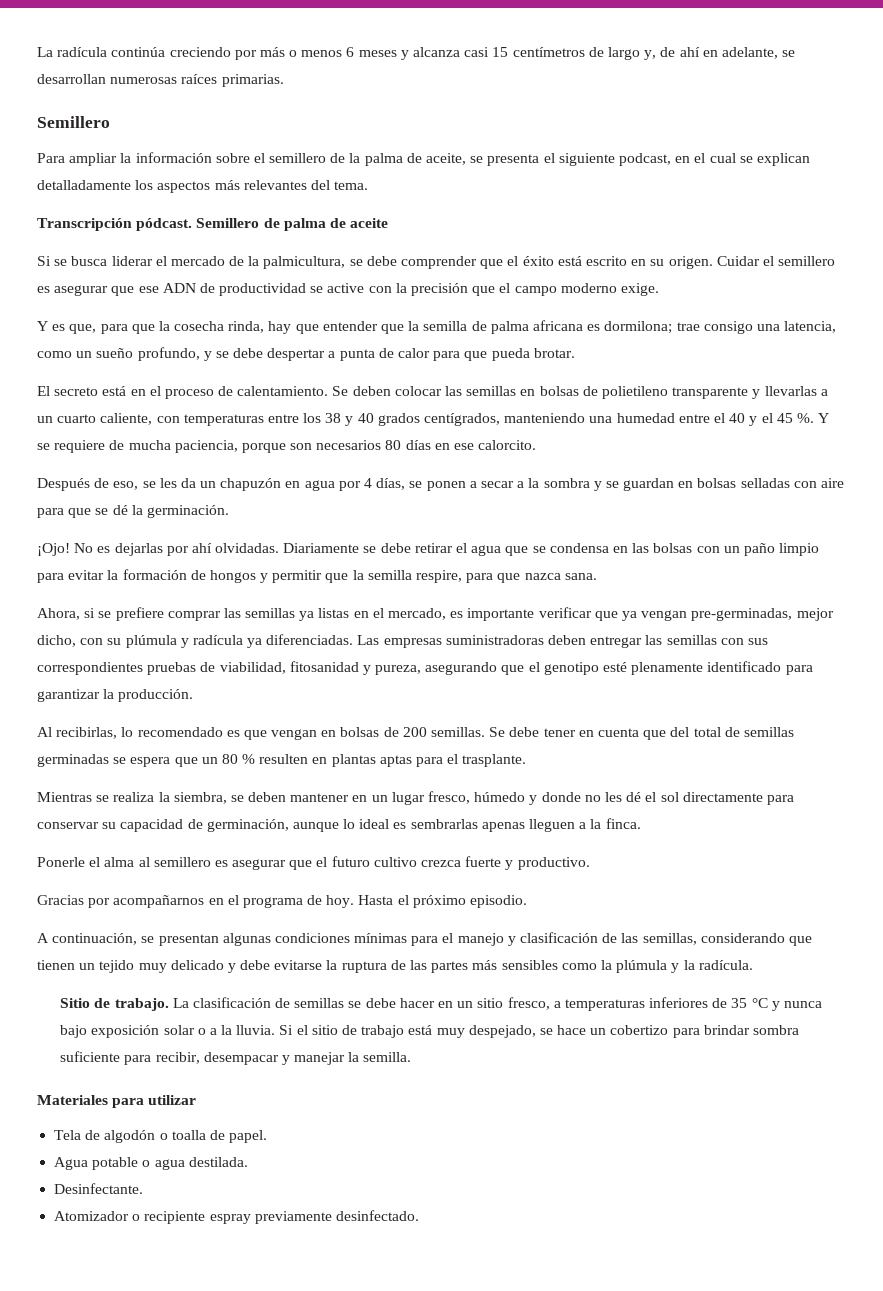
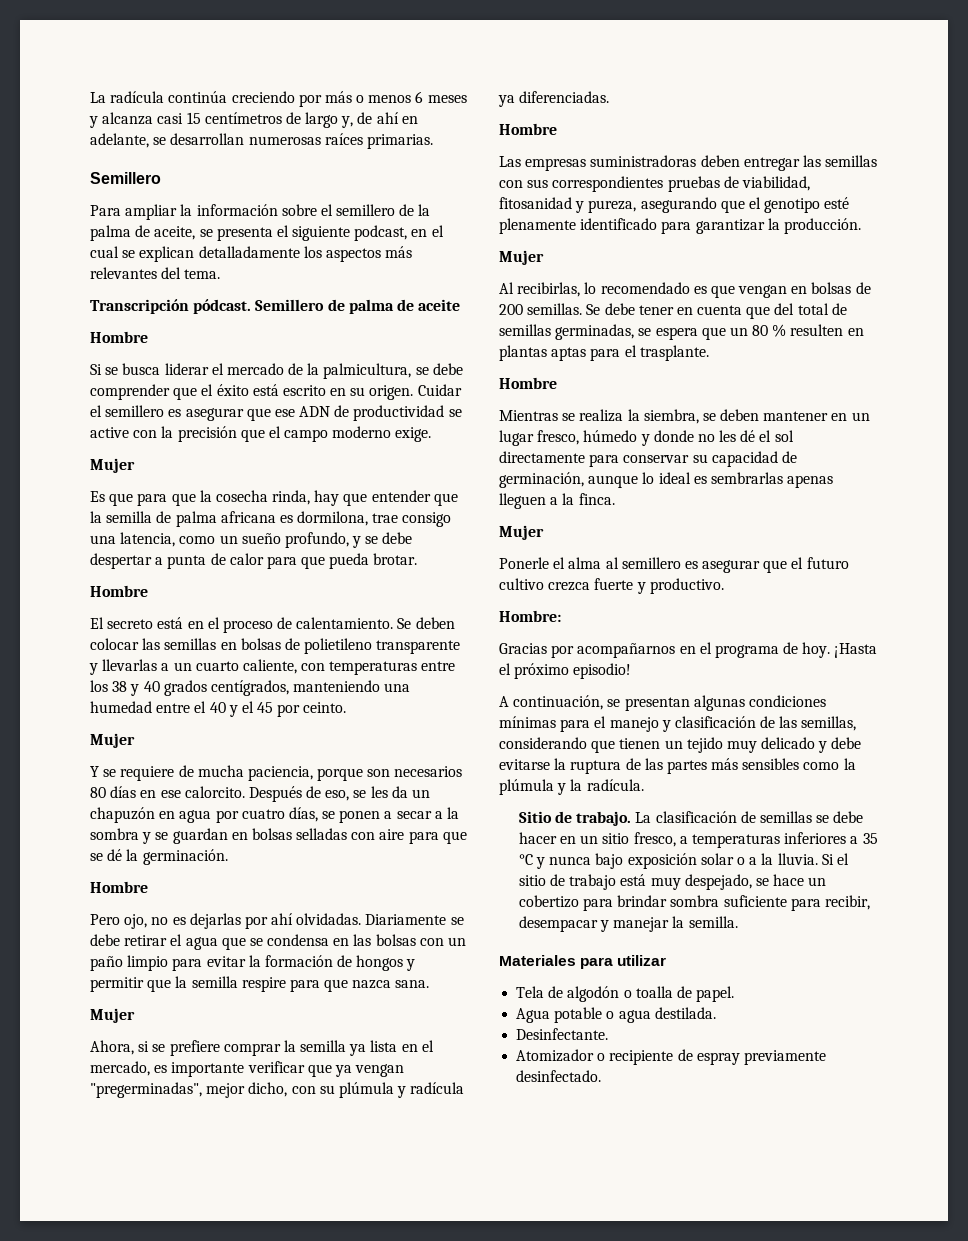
  Semillero de palma de aceite
+ Hombre
  Cuidar el semillero es asegurar que ese ADN de productividad se active con la precisión que el campo moderno exige.
- Y es que, para que la cosecha rinda, hay que entender que la semilla de palma africana es dormilona; trae consigo una latencia, como un sueño profundo, y se debe despertar a punta de calor para que pueda brotar.
+ Mujer
+ Es que para que la cosecha rinda, hay que entender que la semilla de palma africana es dormilona, trae consigo una latencia, como un sueño profundo, y se debe despertar a punta de calor para que pueda brotar.
+ Hombre
- Se deben colocar las semillas en bolsas de polietileno transparente y llevarlas a un cuarto caliente, con temperaturas entre los 38 y 40 grados centígrados, manteniendo una humedad entre el 40 y el 45 %. Y se requiere de mucha paciencia, porque son necesarios 80 días en ese calorcito.
- Después de eso, se les da un chapuzón en agua por 4 días, se ponen a secar a la sombra y se guardan en bolsas selladas con aire para que se dé la germinación.
- ¡Ojo! No es dejarlas por ahí olvidadas.
+ Se deben colocar las semillas en bolsas de polietileno transparente y llevarlas a un cuarto caliente, con temperaturas entre los 38 y 40 grados centígrados, manteniendo una humedad entre el 40 y el 45 por ceinto.
+ Mujer
+ Y se requiere de mucha paciencia, porque son necesarios 80 días en ese calorcito. Después de eso, se les da un chapuzón en agua por cuatro días, se ponen a secar a la sombra y se guardan en bolsas selladas con aire para que se dé la germinación.
+ Hombre
+ Pero ojo, no es dejarlas por ahí olvidadas.
- Diariamente se debe retirar el agua que se condensa en las bolsas con un paño limpio para evitar la formación de hongos y permitir que la semilla respire, para que nazca sana.
+ Diariamente se debe retirar el agua que se condensa en las bolsas con un paño limpio para evitar la formación de hongos y permitir que la semilla respire para que nazca sana.
+ Mujer
- Ahora, si se prefiere comprar las semillas ya listas en el mercado, es importante verificar que ya vengan pre-germinadas, mejor dicho, con su plúmula y radícula ya diferenciadas. Las empresas suministradoras deben entregar las semillas con sus correspondientes pruebas de viabilidad, fitosanidad y pureza, asegurando que el genotipo esté plenamente identificado para garantizar la producción.
+ Ahora, si se prefiere comprar la semilla ya lista en el mercado, es importante verificar que ya vengan "pregerminadas", mejor dicho, con su plúmula y radícula ya diferenciadas.
+ Hombre
+ Las empresas suministradoras deben entregar las semillas con sus correspondientes pruebas de viabilidad, fitosanidad y pureza, asegurando que el genotipo esté plenamente identificado para garantizar la producción.
+ Mujer
- Se debe tener en cuenta que del total de semillas germinadas se espera que un 80 % resulten en plantas aptas para el trasplante.
+ Se debe tener en cuenta que del total de semillas germinadas, se espera que un 80 % resulten en plantas aptas para el trasplante.
+ Hombre
  Mientras se realiza la siembra, se deben mantener en un lugar fresco, húmedo y donde no les dé el sol directamente para conservar su capacidad de germinación, aunque lo ideal es sembrarlas apenas lleguen a la finca.
+ Mujer
+ Hombre:
- Hasta el próximo episodio.
+ ¡Hasta el próximo episodio!
- La clasificación de semillas se debe hacer en un sitio fresco, a temperaturas inferiores de 35 °C y nunca bajo exposición solar o a la lluvia.
+ La clasificación de semillas se debe hacer en un sitio fresco, a temperaturas inferiores a 35 °C y nunca bajo exposición solar o a la lluvia.
- Atomizador o recipiente espray previamente desinfectado.
+ Atomizador o recipiente de espray previamente desinfectado.

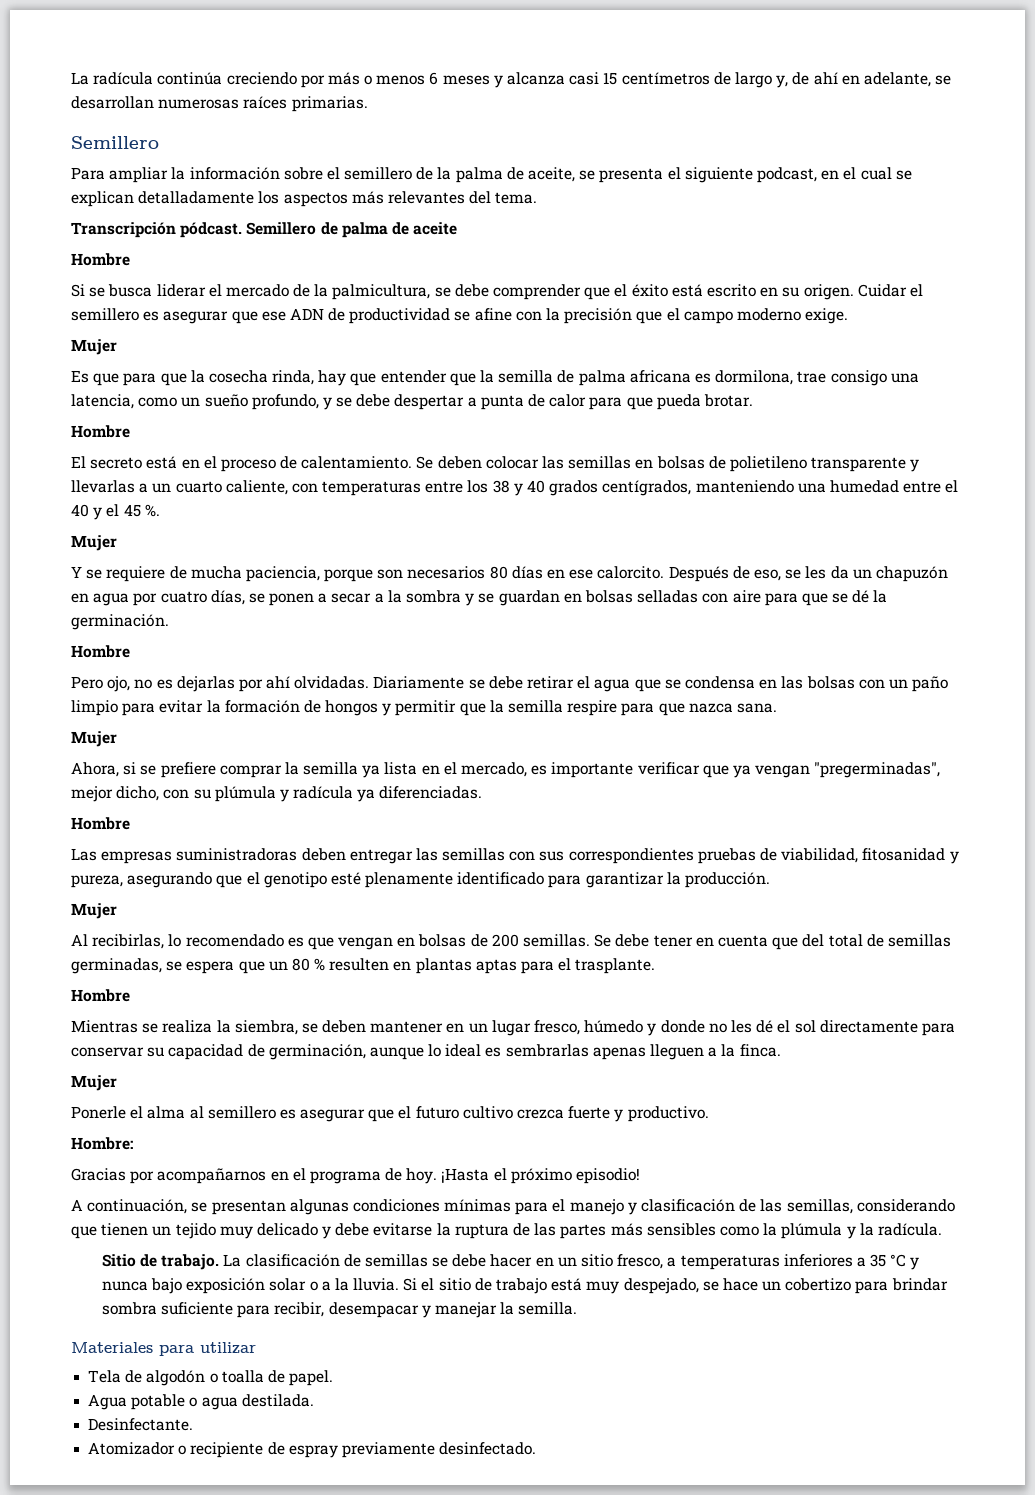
- Cuidar el semillero es asegurar que ese ADN de productividad se active con la precisión que el campo moderno exige.
+ Cuidar el semillero es asegurar que ese ADN de productividad se afine con la precisión que el campo moderno exige.
- Se deben colocar las semillas en bolsas de polietileno transparente y llevarlas a un cuarto caliente, con temperaturas entre los 38 y 40 grados centígrados, manteniendo una humedad entre el 40 y el 45 por ceinto.
+ Se deben colocar las semillas en bolsas de polietileno transparente y llevarlas a un cuarto caliente, con temperaturas entre los 38 y 40 grados centígrados, manteniendo una humedad entre el 40 y el 45 %.

